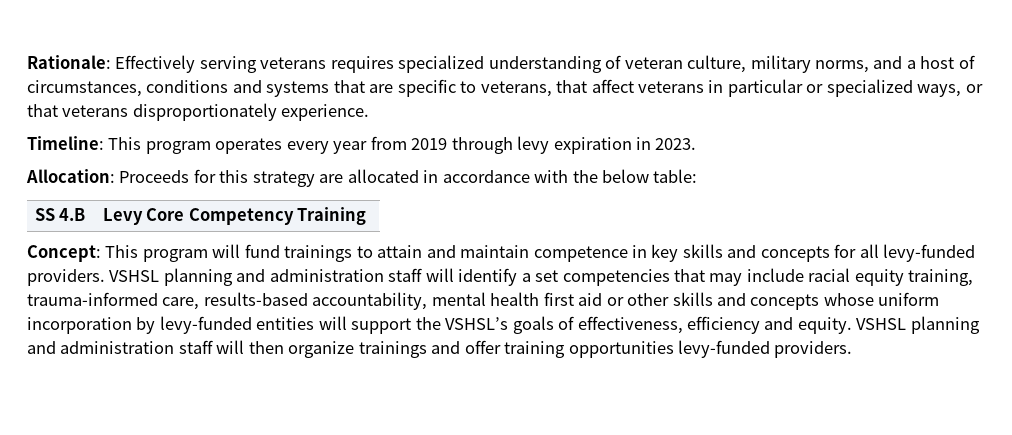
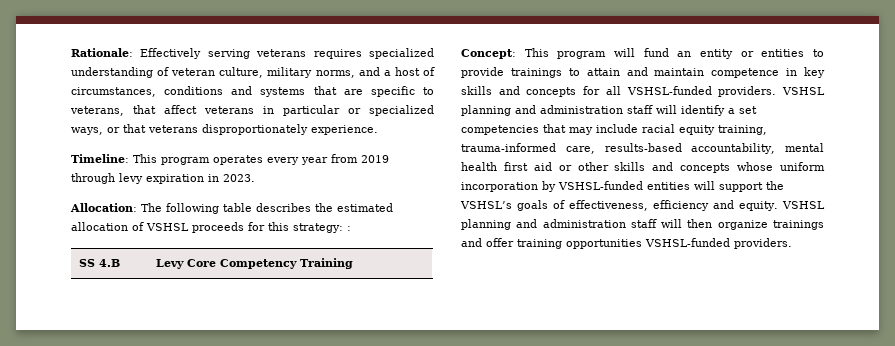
- Allocation: Proceeds for this strategy are allocated in accordance with the below table:
+ Allocation: The following table describes the estimated allocation of VSHSL proceeds for this strategy: :
- Concept: This program will fund trainings to attain and maintain competence in key skills and concepts for all levy-funded providers.
+ Concept: This program will fund an entity or entities to provide trainings to attain and maintain competence in key skills and concepts for all VSHSL-funded providers.
- VSHSL planning and administration staff will identify a set competencies that may include racial equity training, trauma-informed care, results-based accountability, mental health first aid or other skills and concepts whose uniform incorporation by levy-funded entities will support the VSHSL’s goals of effectiveness, efficiency and equity.
+ VSHSL planning and administration staff will identify a set competencies that may include racial equity training, trauma-informed care, results-based accountability, mental health first aid or other skills and concepts whose uniform incorporation by VSHSL-funded entities will support the VSHSL’s goals of effectiveness, efficiency and equity.
- VSHSL planning and administration staff will then organize trainings and offer training opportunities levy-funded providers.
+ VSHSL planning and administration staff will then organize trainings and offer training opportunities VSHSL-funded providers.

